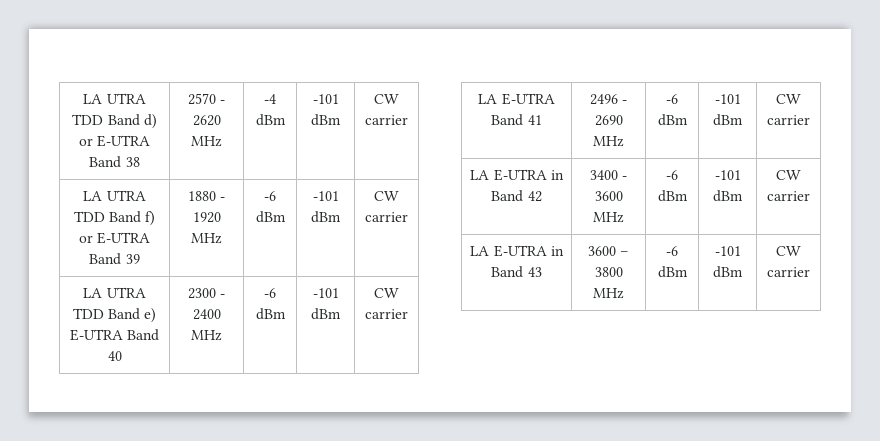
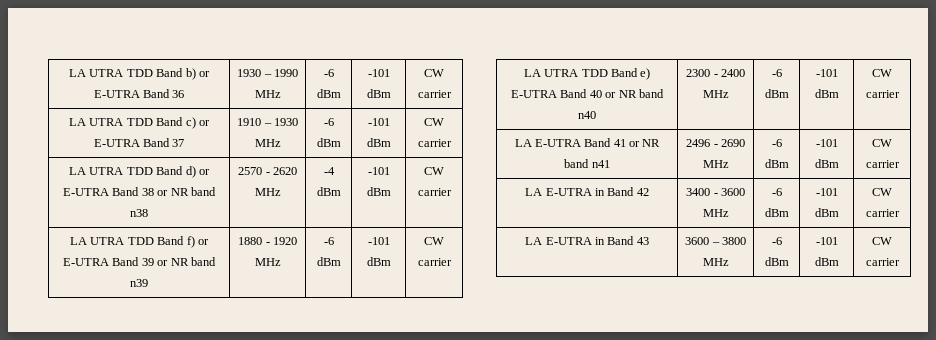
- LA UTRA TDD Band d) or E-UTRA Band 38 | 2570 - 2620 MHz | -4 dBm | -101 dBm | CW carrier
+ LA UTRA TDD Band b) or E-UTRA Band 36 | 1930 – 1990 MHz | -6 dBm | -101 dBm | CW carrier
+ LA UTRA TDD Band c) or E-UTRA Band 37 | 1910 – 1930 MHz | -6 dBm | -101 dBm | CW carrier
+ LA UTRA TDD Band d) or E-UTRA Band 38 or NR band n38 | 2570 - 2620 MHz | -4 dBm | -101 dBm | CW carrier
- LA UTRA TDD Band f) or E-UTRA Band 39 | 1880 - 1920 MHz | -6 dBm | -101 dBm | CW carrier
+ LA UTRA TDD Band f) or E-UTRA Band 39 or NR band n39 | 1880 - 1920 MHz | -6 dBm | -101 dBm | CW carrier
- LA UTRA TDD Band e) E-UTRA Band 40 | 2300 - 2400 MHz | -6 dBm | -101 dBm | CW carrier
+ LA UTRA TDD Band e) E-UTRA Band 40 or NR band n40 | 2300 - 2400 MHz | -6 dBm | -101 dBm | CW carrier
- LA E-UTRA Band 41 | 2496 - 2690 MHz | -6 dBm | -101 dBm | CW carrier
+ LA E-UTRA Band 41 or NR band n41 | 2496 - 2690 MHz | -6 dBm | -101 dBm | CW carrier

